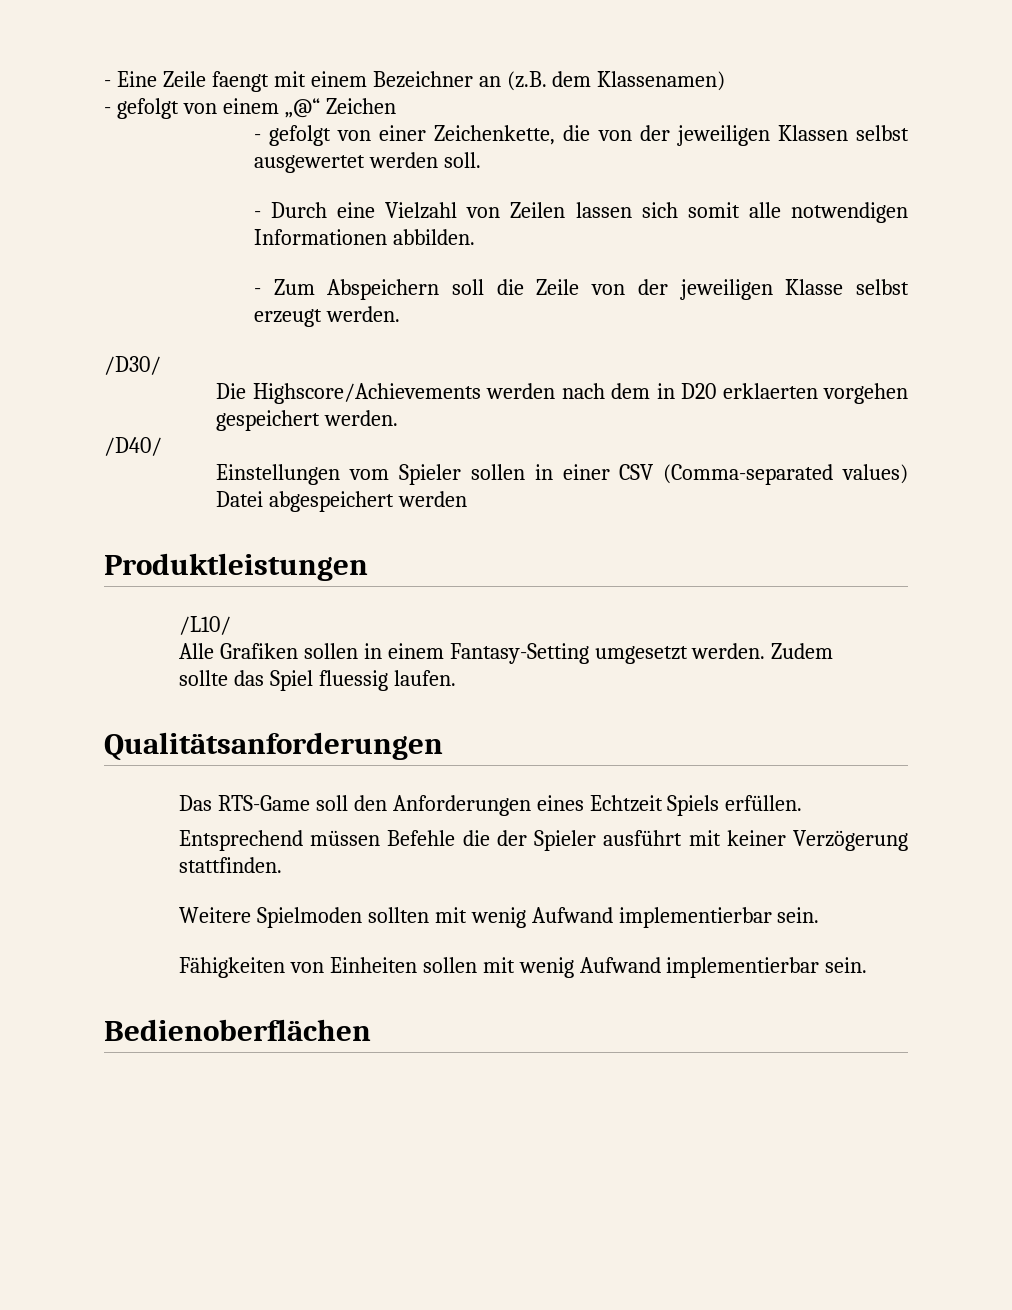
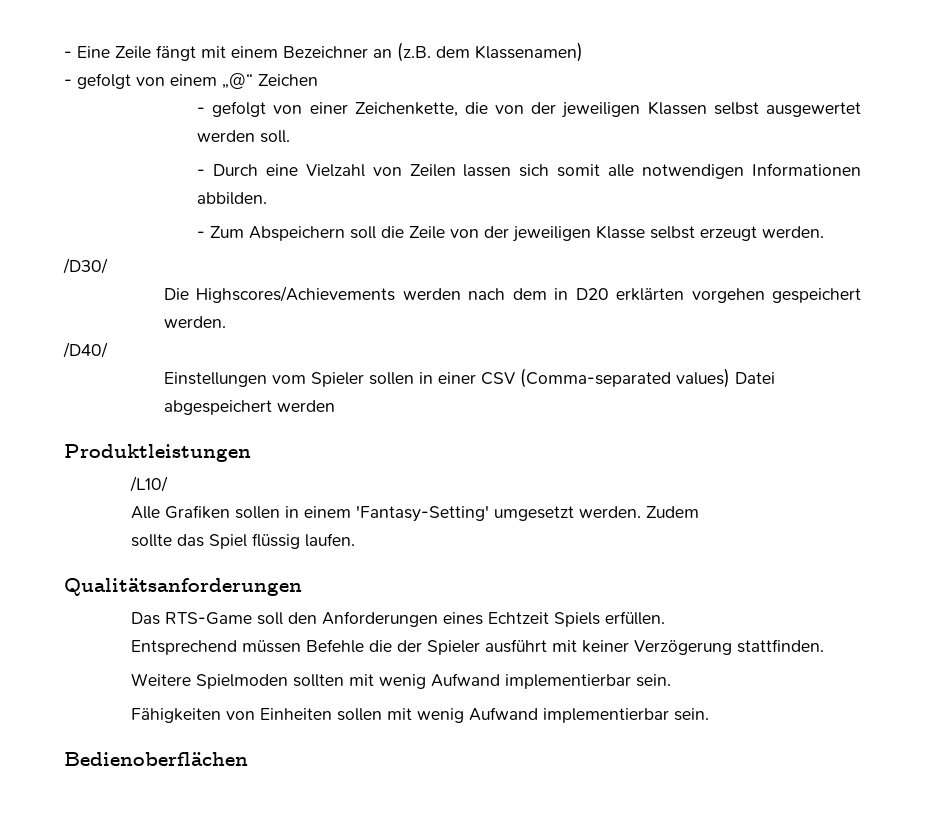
- - Eine Zeile faengt mit einem Bezeichner an (z.B. dem Klassenamen)
+ - Eine Zeile fängt mit einem Bezeichner an (z.B. dem Klassenamen)
- Die Highscore/Achievements werden nach dem in D20 erklaerten vorgehen gespeichert werden.
+ Die Highscores/Achievements werden nach dem in D20 erklärten vorgehen gespeichert werden.
- Alle Grafiken sollen in einem Fantasy-Setting umgesetzt werden.
+ Alle Grafiken sollen in einem 'Fantasy-Setting' umgesetzt werden.
- sollte das Spiel fluessig laufen.
+ sollte das Spiel flüssig laufen.

